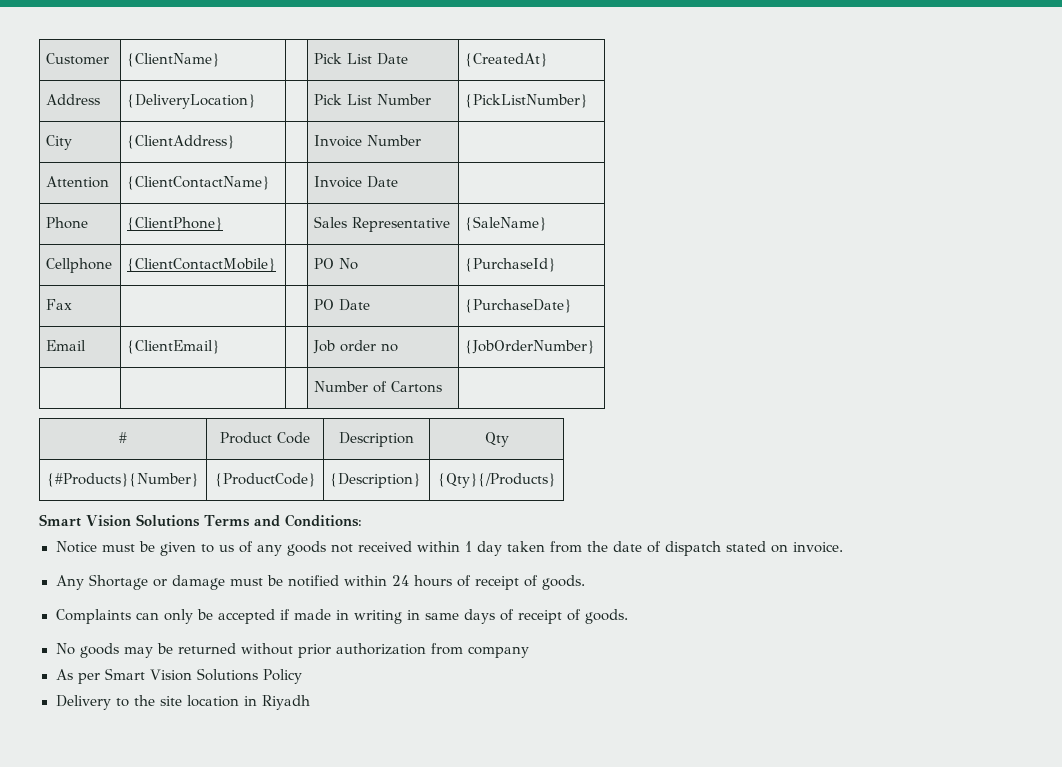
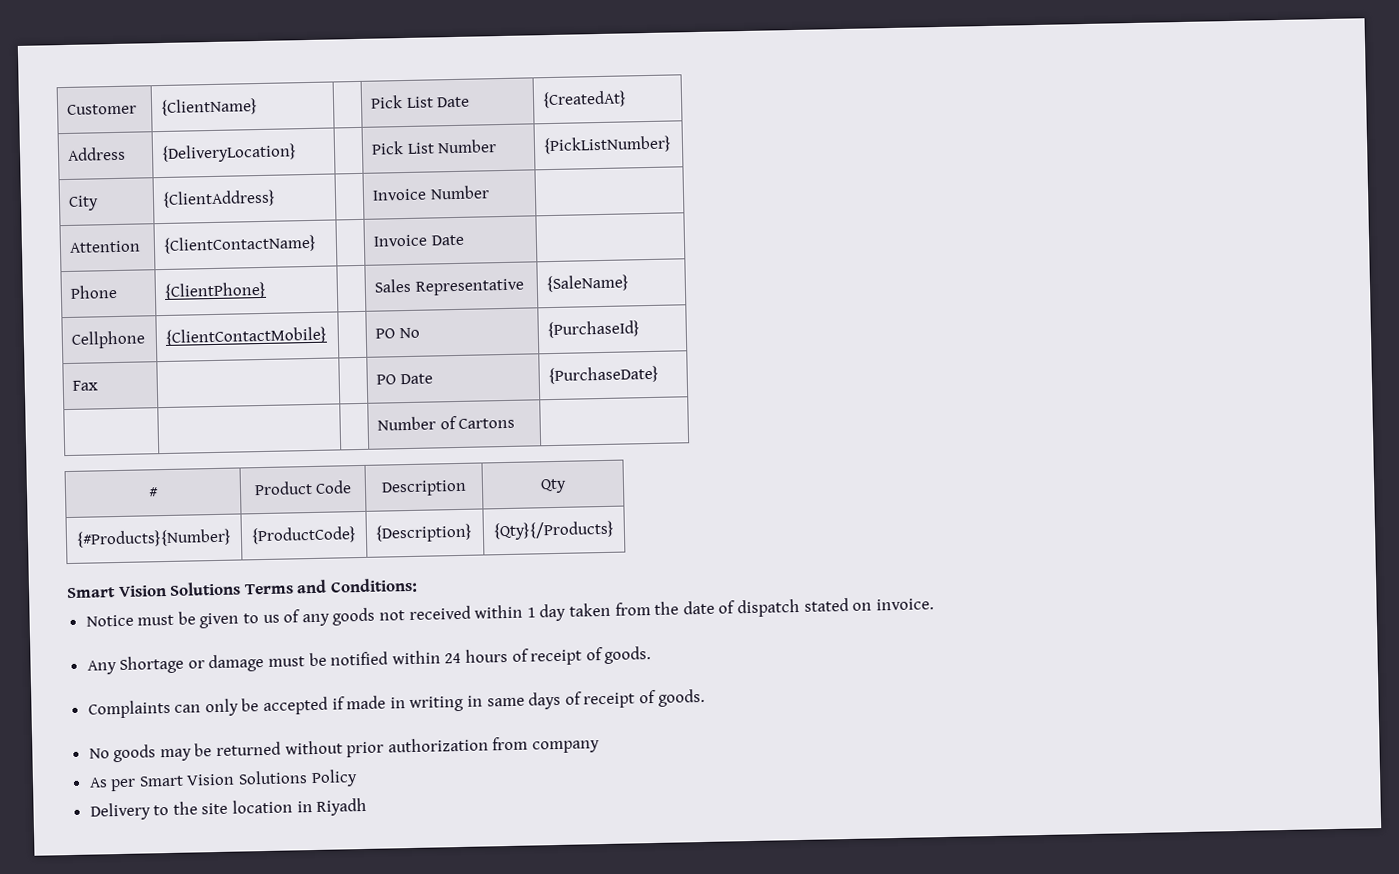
- Email | {ClientEmail} | | Job order no | {JobOrderNumber}

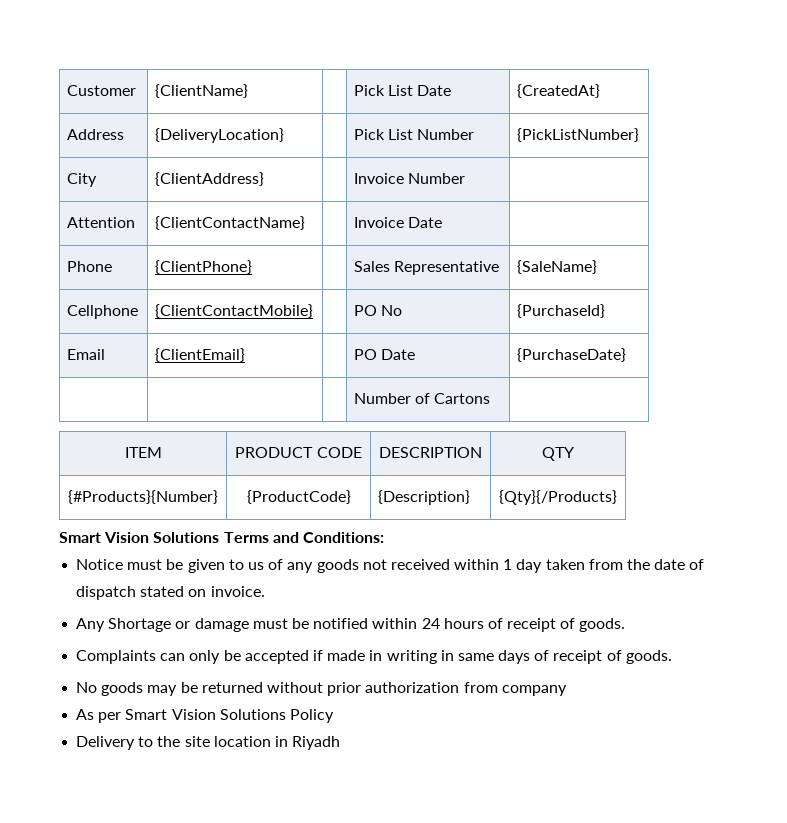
- Fax | | | PO Date | {PurchaseDate}
+ Email | {ClientEmail} | | PO Date | {PurchaseDate}
- # | Product Code | Description | Qty
+ ITEM | PRODUCT CODE | DESCRIPTION | QTY

